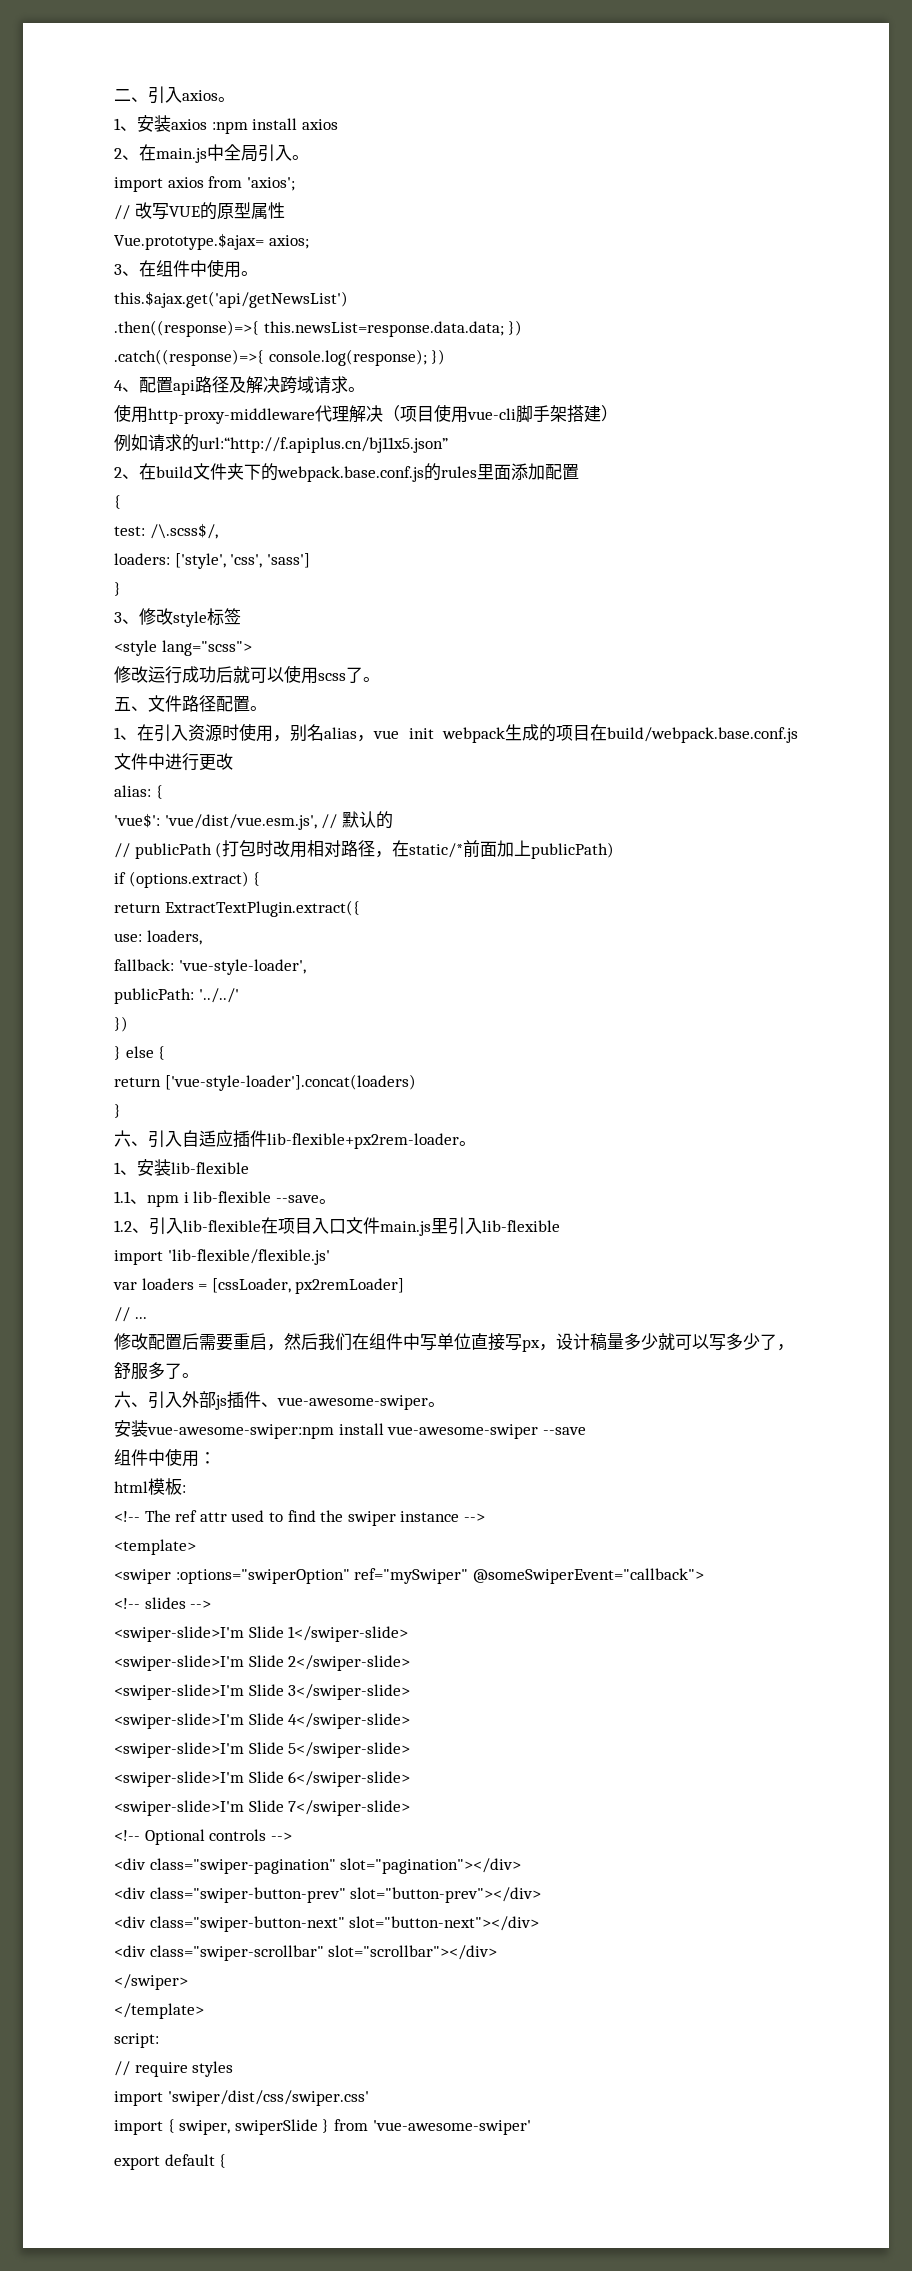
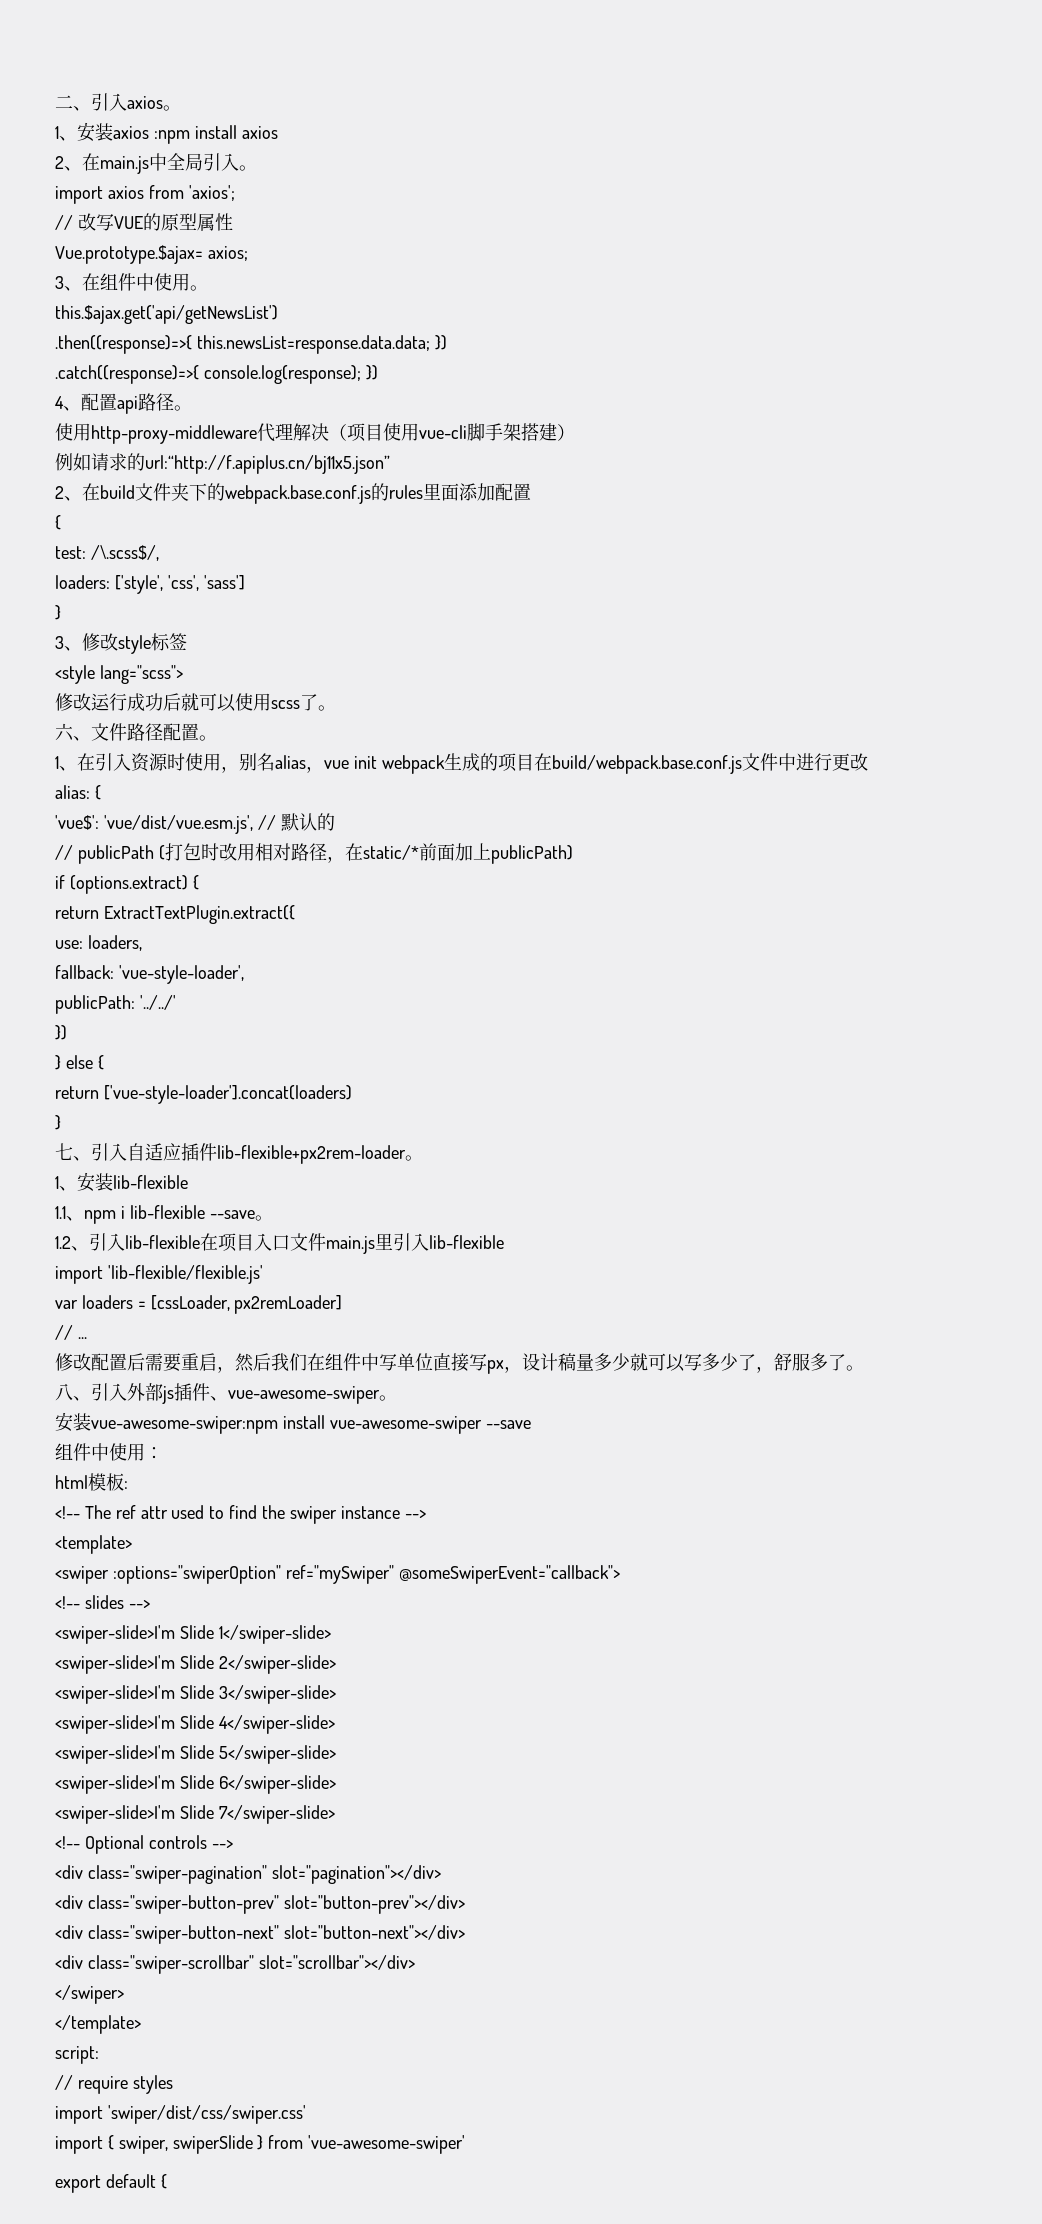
- 4、配置api路径及解决跨域请求。
+ 4、配置api路径。
- 五、文件路径配置。
+ 六、文件路径配置。
- 六、引入自适应插件lib-flexible+px2rem-loader。
+ 七、引入自适应插件lib-flexible+px2rem-loader。
- 六、引入外部js插件、vue-awesome-swiper。
+ 八、引入外部js插件、vue-awesome-swiper。

